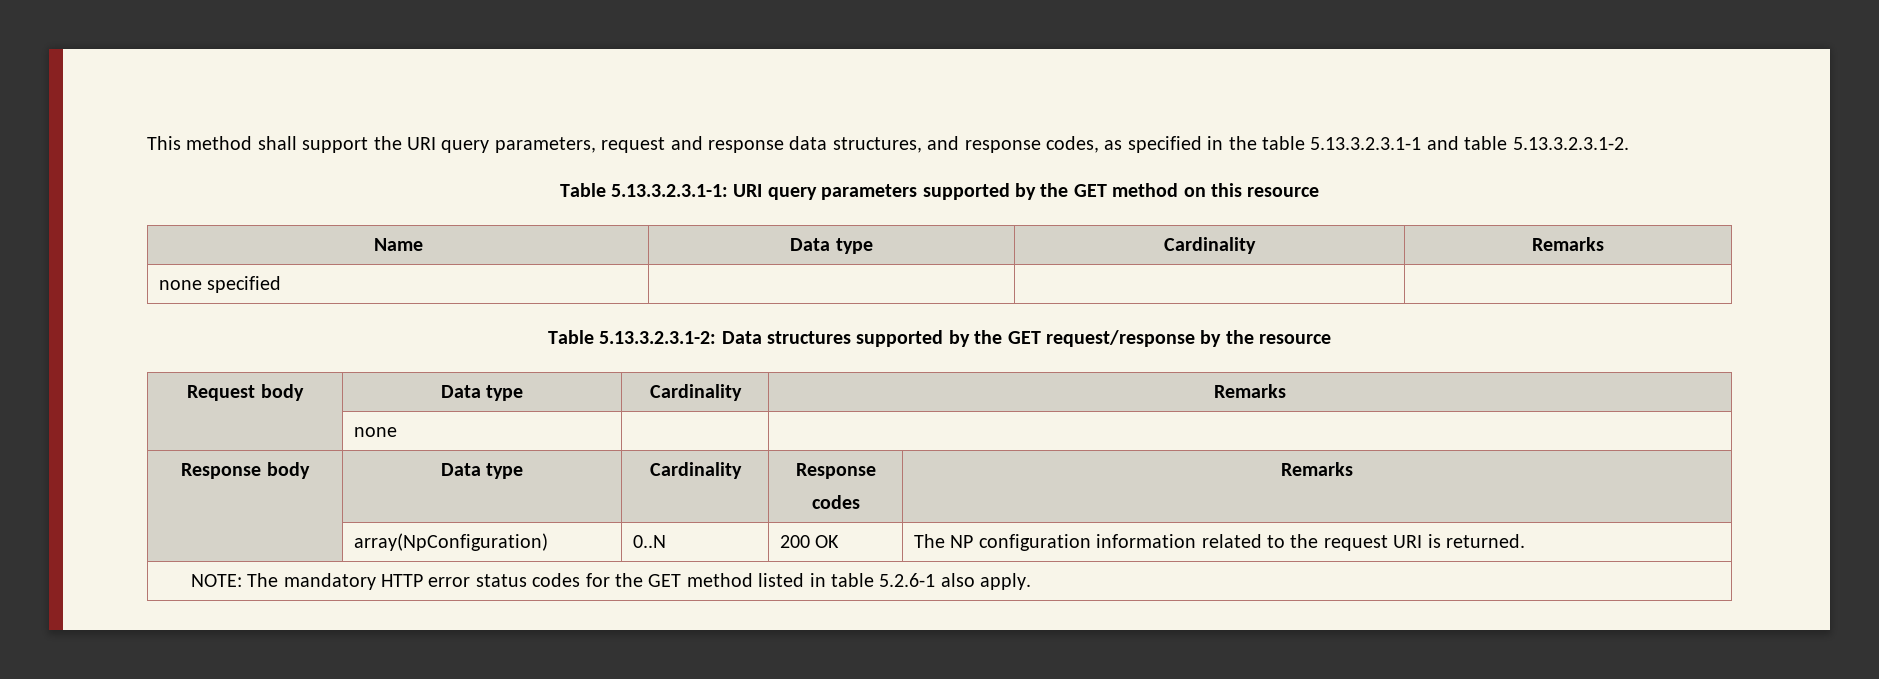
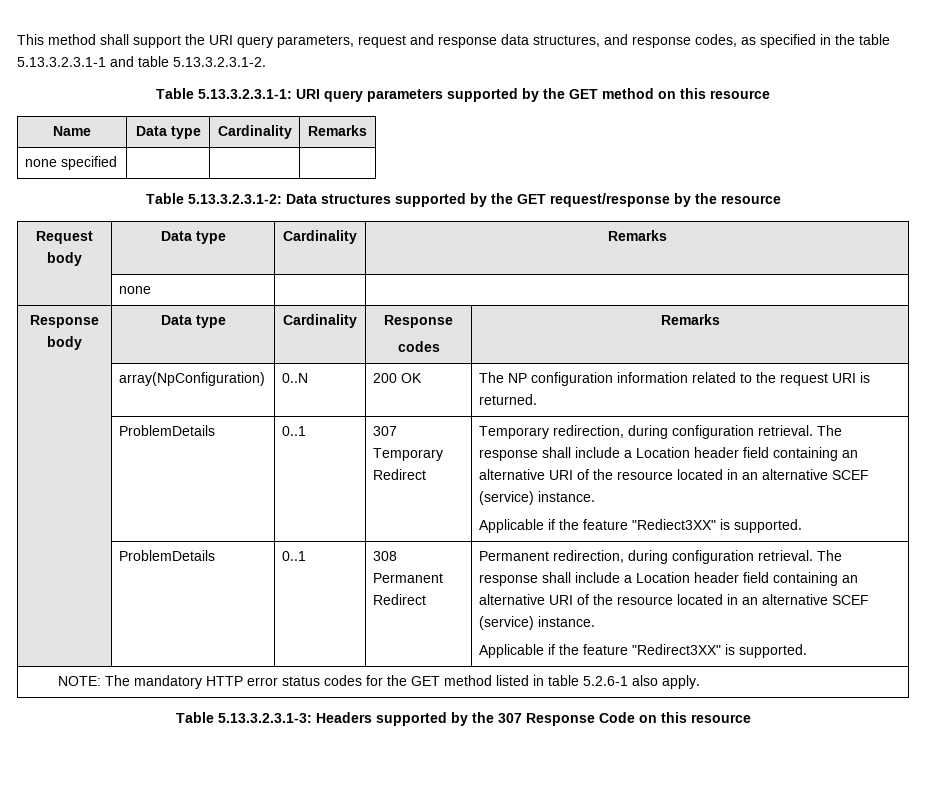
+ | ProblemDetails | 0..1 | 307 Temporary Redirect | Temporary redirection, during configuration retrieval. The response shall include a Location header field containing an alternative URI of the resource located in an alternative SCEF (service) instance.
+ Applicable if the feature "Rediect3XX" is supported.
+ | ProblemDetails | 0..1 | 308 Permanent Redirect | Permanent redirection, during configuration retrieval. The response shall include a Location header field containing an alternative URI of the resource located in an alternative SCEF (service) instance.
+ Applicable if the feature "Redirect3XX" is supported.
+ Table 5.13.3.2.3.1-3: Headers supported by the 307 Response Code on this resource

